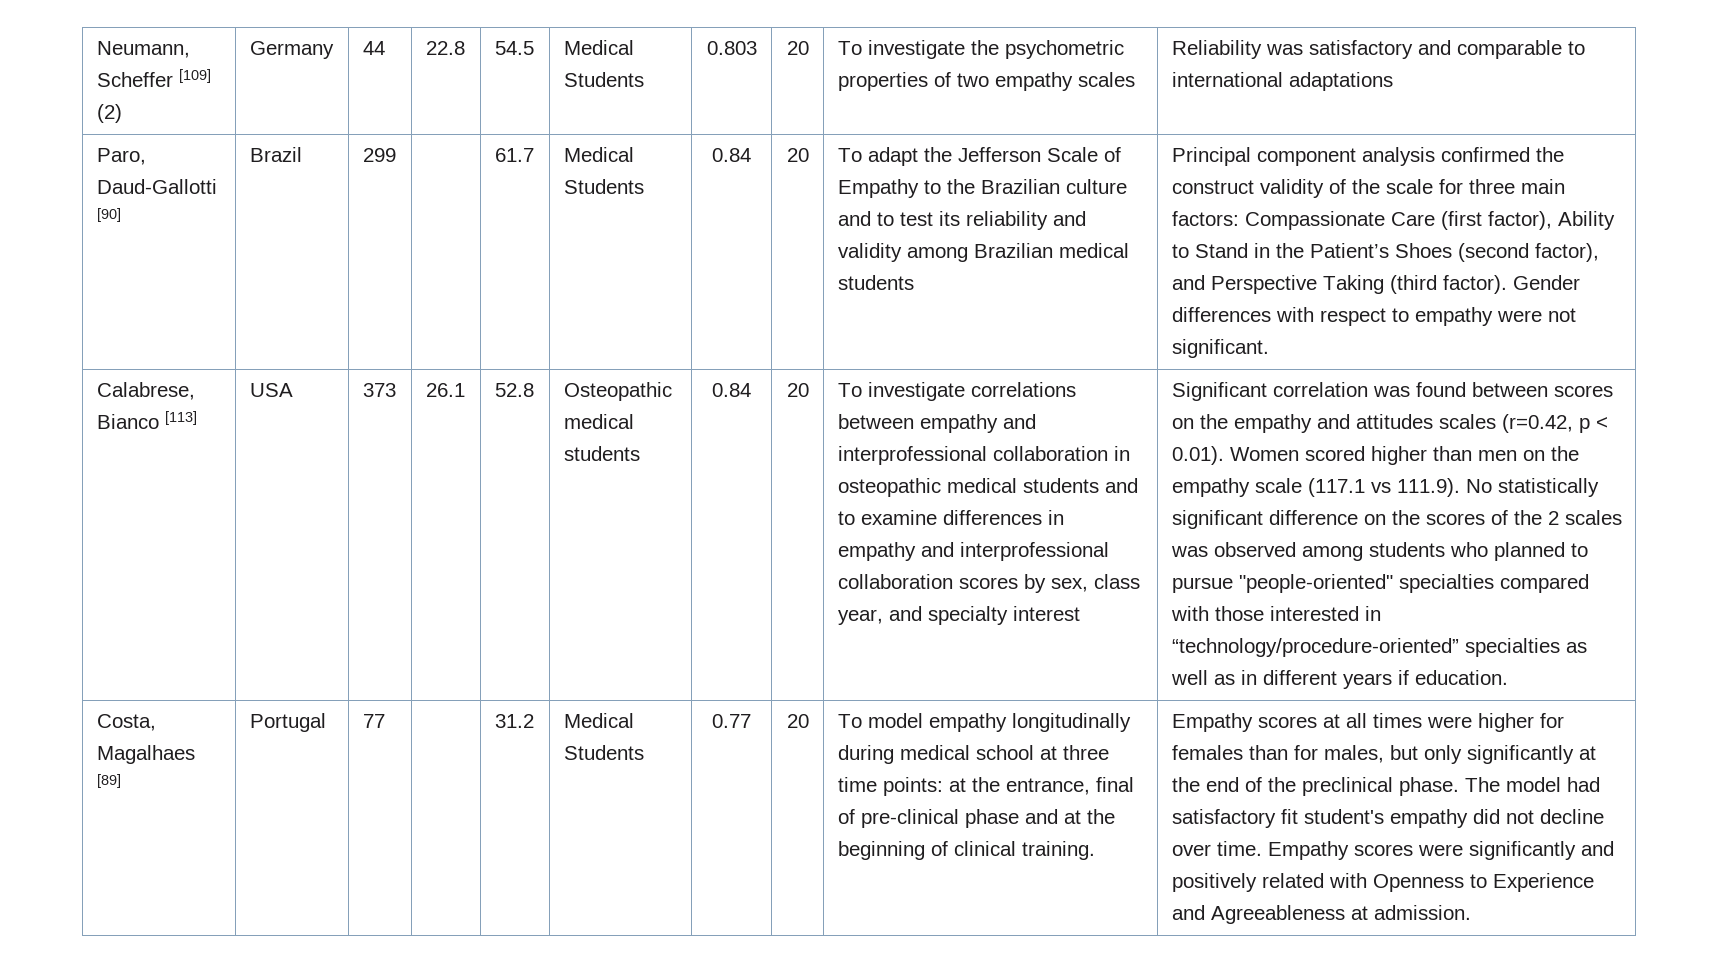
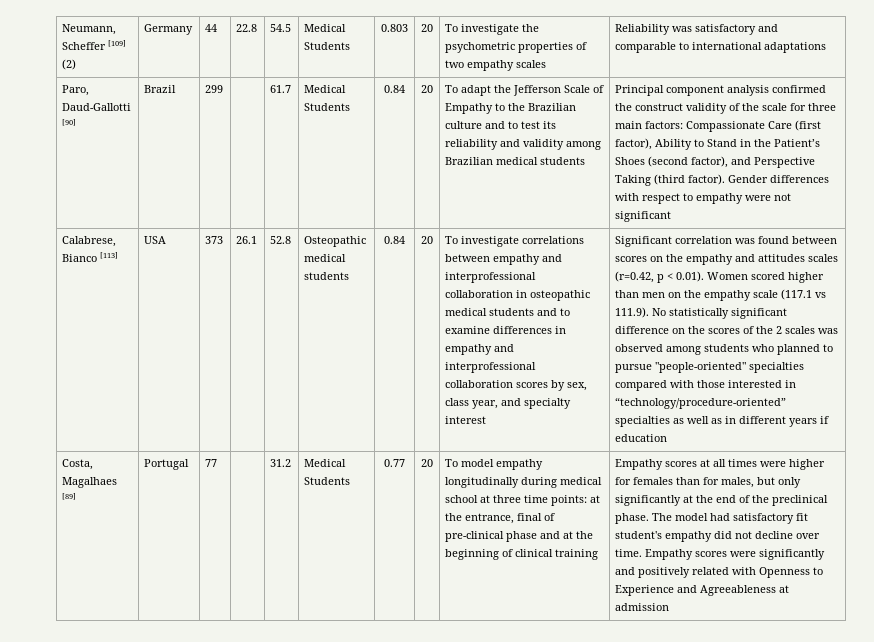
- Gender differences with respect to empathy were not significant.
+ Gender differences with respect to empathy were not significant
- Significant correlation was found between scores on the empathy and attitudes scales (r=0.42, p < 0.01). Women scored higher than men on the empathy scale (117.1 vs 111.9). No statistically significant difference on the scores of the 2 scales was observed among students who planned to pursue "people-oriented" specialties compared with those interested in “technology/procedure-oriented” specialties as well as in different years if education.
+ Significant correlation was found between scores on the empathy and attitudes scales (r=0.42, p < 0.01). Women scored higher than men on the empathy scale (117.1 vs 111.9). No statistically significant difference on the scores of the 2 scales was observed among students who planned to pursue "people-oriented" specialties compared with those interested in “technology/procedure-oriented” specialties as well as in different years if education
- To model empathy longitudinally during medical school at three time points: at the entrance, final of pre-clinical phase and at the beginning of clinical training.
+ To model empathy longitudinally during medical school at three time points: at the entrance, final of pre-clinical phase and at the beginning of clinical training
- Empathy scores were significantly and positively related with Openness to Experience and Agreeableness at admission.
+ Empathy scores were significantly and positively related with Openness to Experience and Agreeableness at admission

